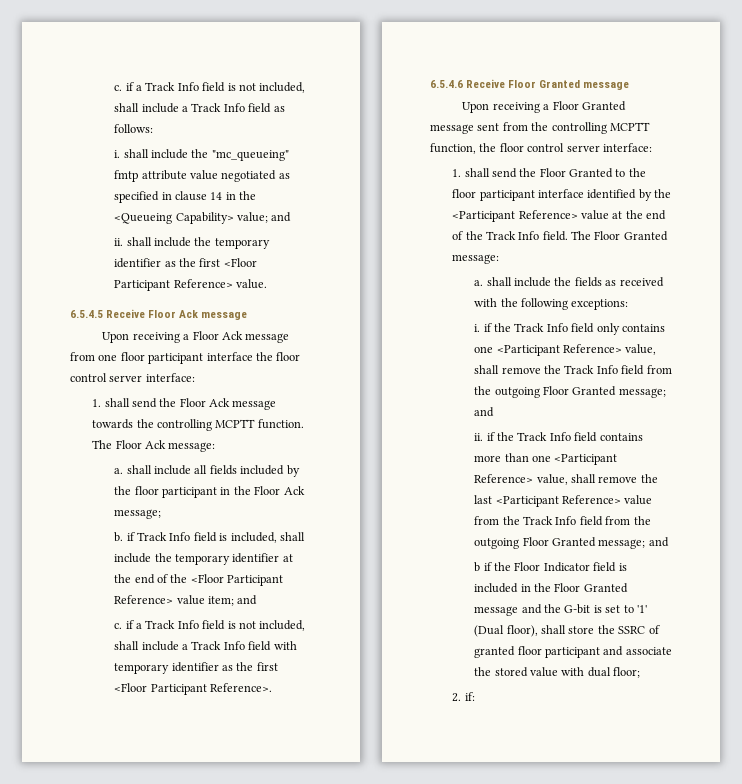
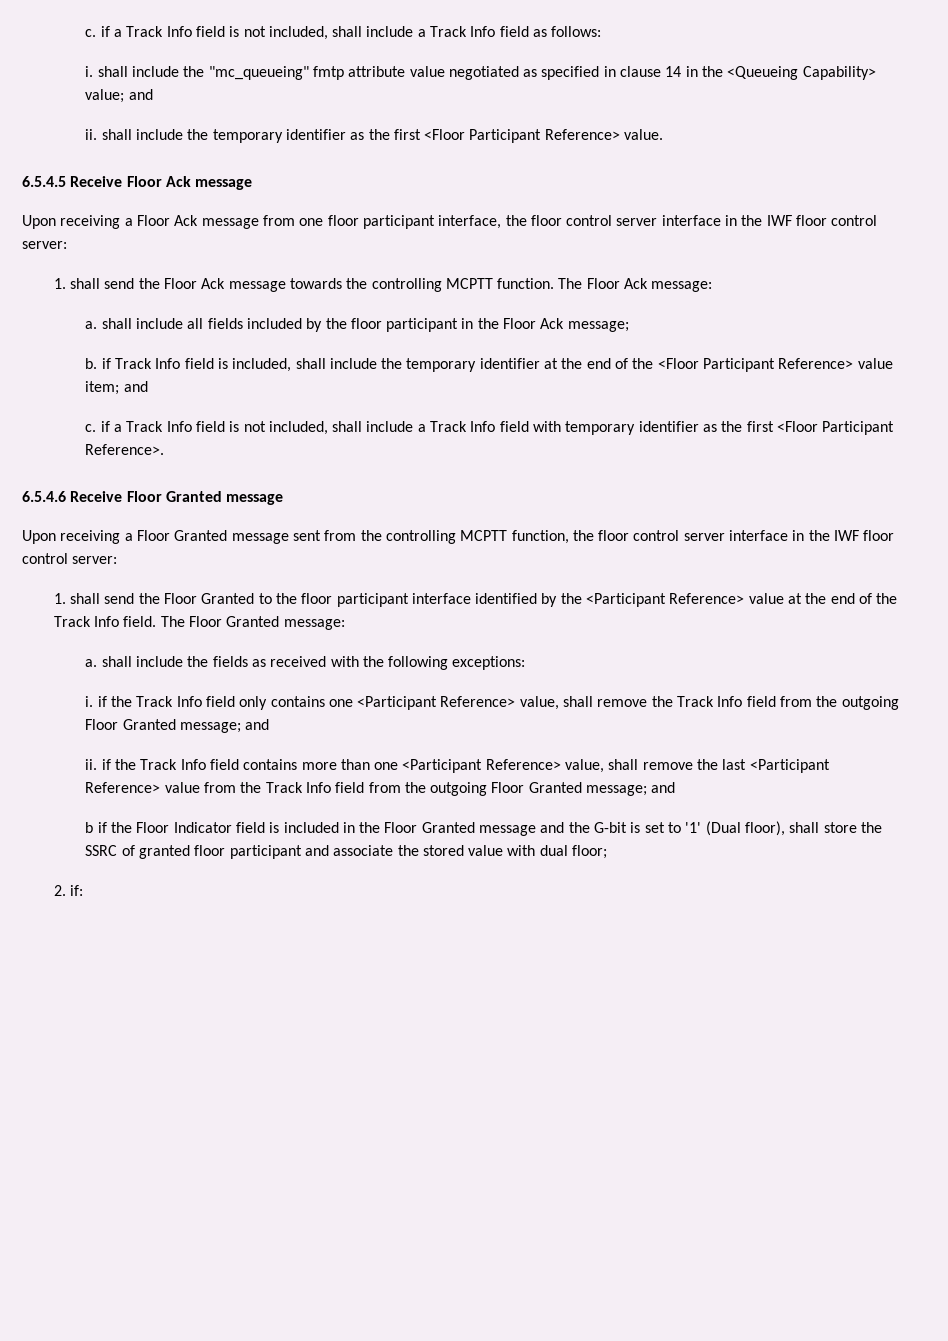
- Upon receiving a Floor Ack message from one floor participant interface the floor control server interface:
+ Upon receiving a Floor Ack message from one floor participant interface, the floor control server interface in the IWF floor control server:
- Upon receiving a Floor Granted message sent from the controlling MCPTT function, the floor control server interface:
+ Upon receiving a Floor Granted message sent from the controlling MCPTT function, the floor control server interface in the IWF floor control server:

